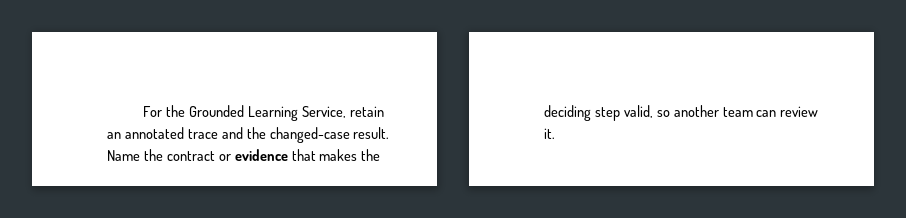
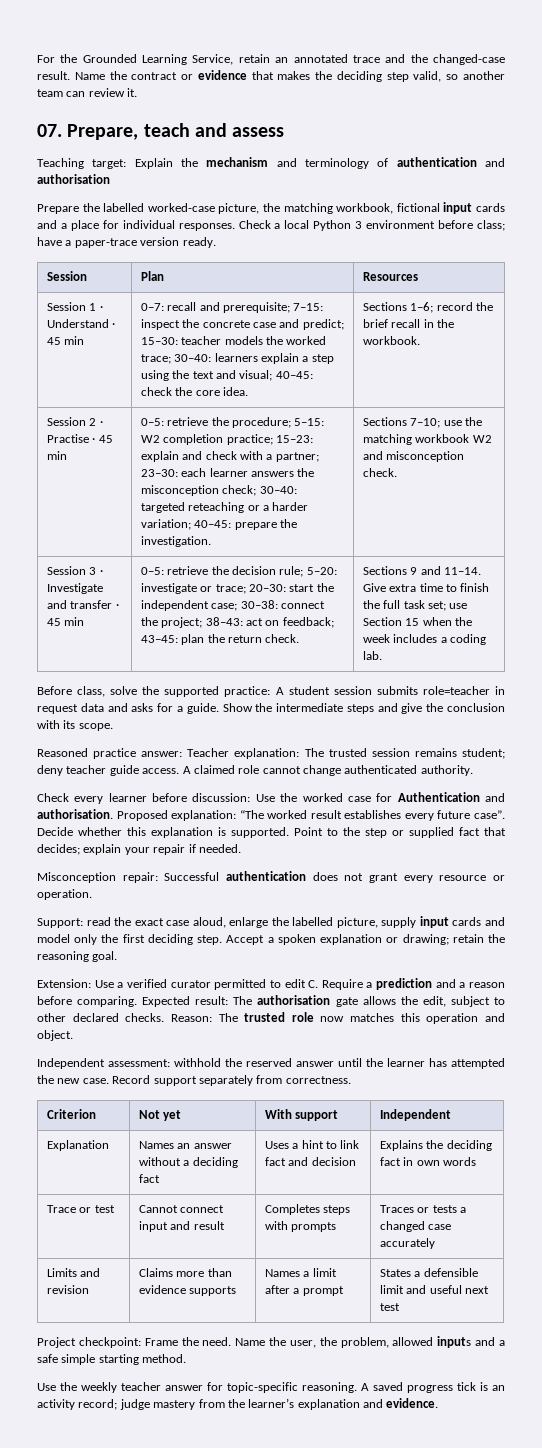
+ 07. Prepare, teach and assess
+ Teaching target: Explain the mechanism and terminology of authentication and authorisation
+ Prepare the labelled worked-case picture, the matching workbook, fictional input cards and a place for individual responses. Check a local Python 3 environment before class; have a paper-trace version ready.
+ Session | Plan | Resources
+ Session 1 · Understand · 45 min | 0–7: recall and prerequisite; 7–15: inspect the concrete case and predict; 15–30: teacher models the worked trace; 30–40: learners explain a step using the text and visual; 40–45: check the core idea. | Sections 1–6; record the brief recall in the workbook.
+ Session 2 · Practise · 45 min | 0–5: retrieve the procedure; 5–15: W2 completion practice; 15–23: explain and check with a partner; 23–30: each learner answers the misconception check; 30–40: targeted reteaching or a harder variation; 40–45: prepare the investigation. | Sections 7–10; use the matching workbook W2 and misconception check.
+ Session 3 · Investigate and transfer · 45 min | 0–5: retrieve the decision rule; 5–20: investigate or trace; 20–30: start the independent case; 30–38: connect the project; 38–43: act on feedback; 43–45: plan the return check. | Sections 9 and 11–14. Give extra time to finish the full task set; use Section 15 when the week includes a coding lab.
+ Before class, solve the supported practice: A student session submits role=teacher in request data and asks for a guide. Show the intermediate steps and give the conclusion with its scope.
+ Reasoned practice answer: Teacher explanation: The trusted session remains student; deny teacher guide access. A claimed role cannot change authenticated authority.
+ Check every learner before discussion: Use the worked case for Authentication and authorisation. Proposed explanation: “The worked result establishes every future case”. Decide whether this explanation is supported. Point to the step or supplied fact that decides; explain your repair if needed.
+ Misconception repair: Successful authentication does not grant every resource or operation.
+ Support: read the exact case aloud, enlarge the labelled picture, supply input cards and model only the first deciding step. Accept a spoken explanation or drawing; retain the reasoning goal.
+ Extension: Use a verified curator permitted to edit C. Require a prediction and a reason before comparing. Expected result: The authorisation gate allows the edit, subject to other declared checks. Reason: The trusted role now matches this operation and object.
+ Independent assessment: withhold the reserved answer until the learner has attempted the new case. Record support separately from correctness.
+ Criterion | Not yet | With support | Independent
+ Explanation | Names an answer without a deciding fact | Uses a hint to link fact and decision | Explains the deciding fact in own words
+ Trace or test | Cannot connect input and result | Completes steps with prompts | Traces or tests a changed case accurately
+ Limits and revision | Claims more than evidence supports | Names a limit after a prompt | States a defensible limit and useful next test
+ Project checkpoint: Frame the need. Name the user, the problem, allowed inputs and a safe simple starting method.
+ Use the weekly teacher answer for topic-specific reasoning. A saved progress tick is an activity record; judge mastery from the learner’s explanation and evidence.

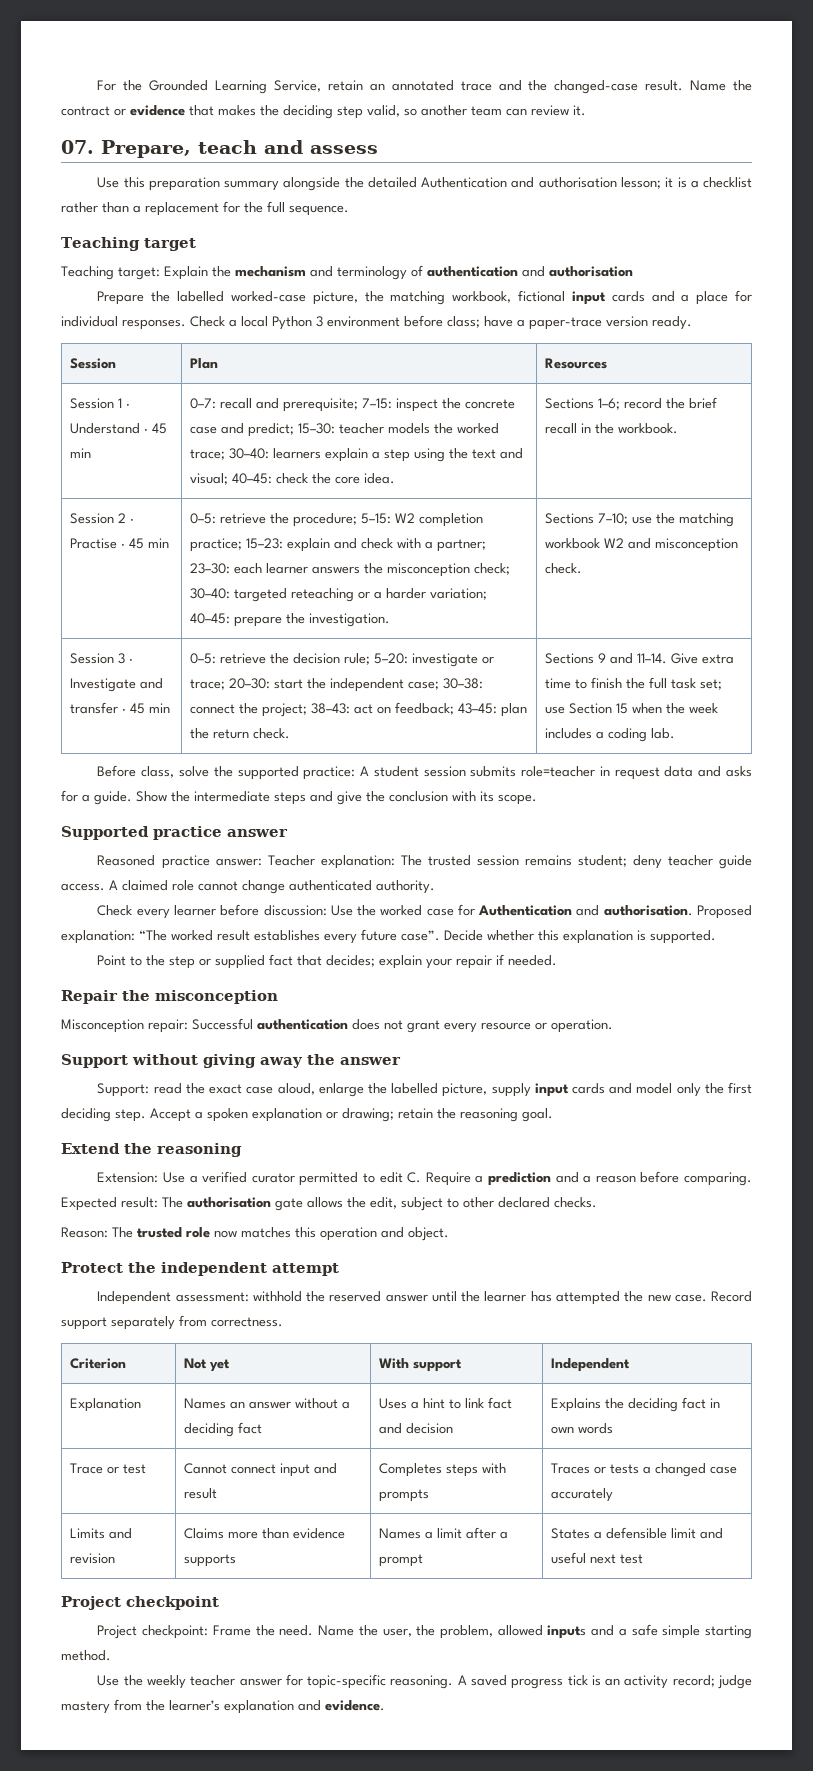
+ Use this preparation summary alongside the detailed Authentication and authorisation lesson; it is a checklist rather than a replacement for the full sequence.
+ Teaching target
+ Supported practice answer
- Decide whether this explanation is supported. Point to the step or supplied fact that decides; explain your repair if needed.
+ Decide whether this explanation is supported.
+ Point to the step or supplied fact that decides; explain your repair if needed.
+ Repair the misconception
+ Support without giving away the answer
+ Extend the reasoning
- Expected result: The authorisation gate allows the edit, subject to other declared checks. Reason: The trusted role now matches this operation and object.
+ Expected result: The authorisation gate allows the edit, subject to other declared checks.
+ Reason: The trusted role now matches this operation and object.
+ Protect the independent attempt
+ Project checkpoint

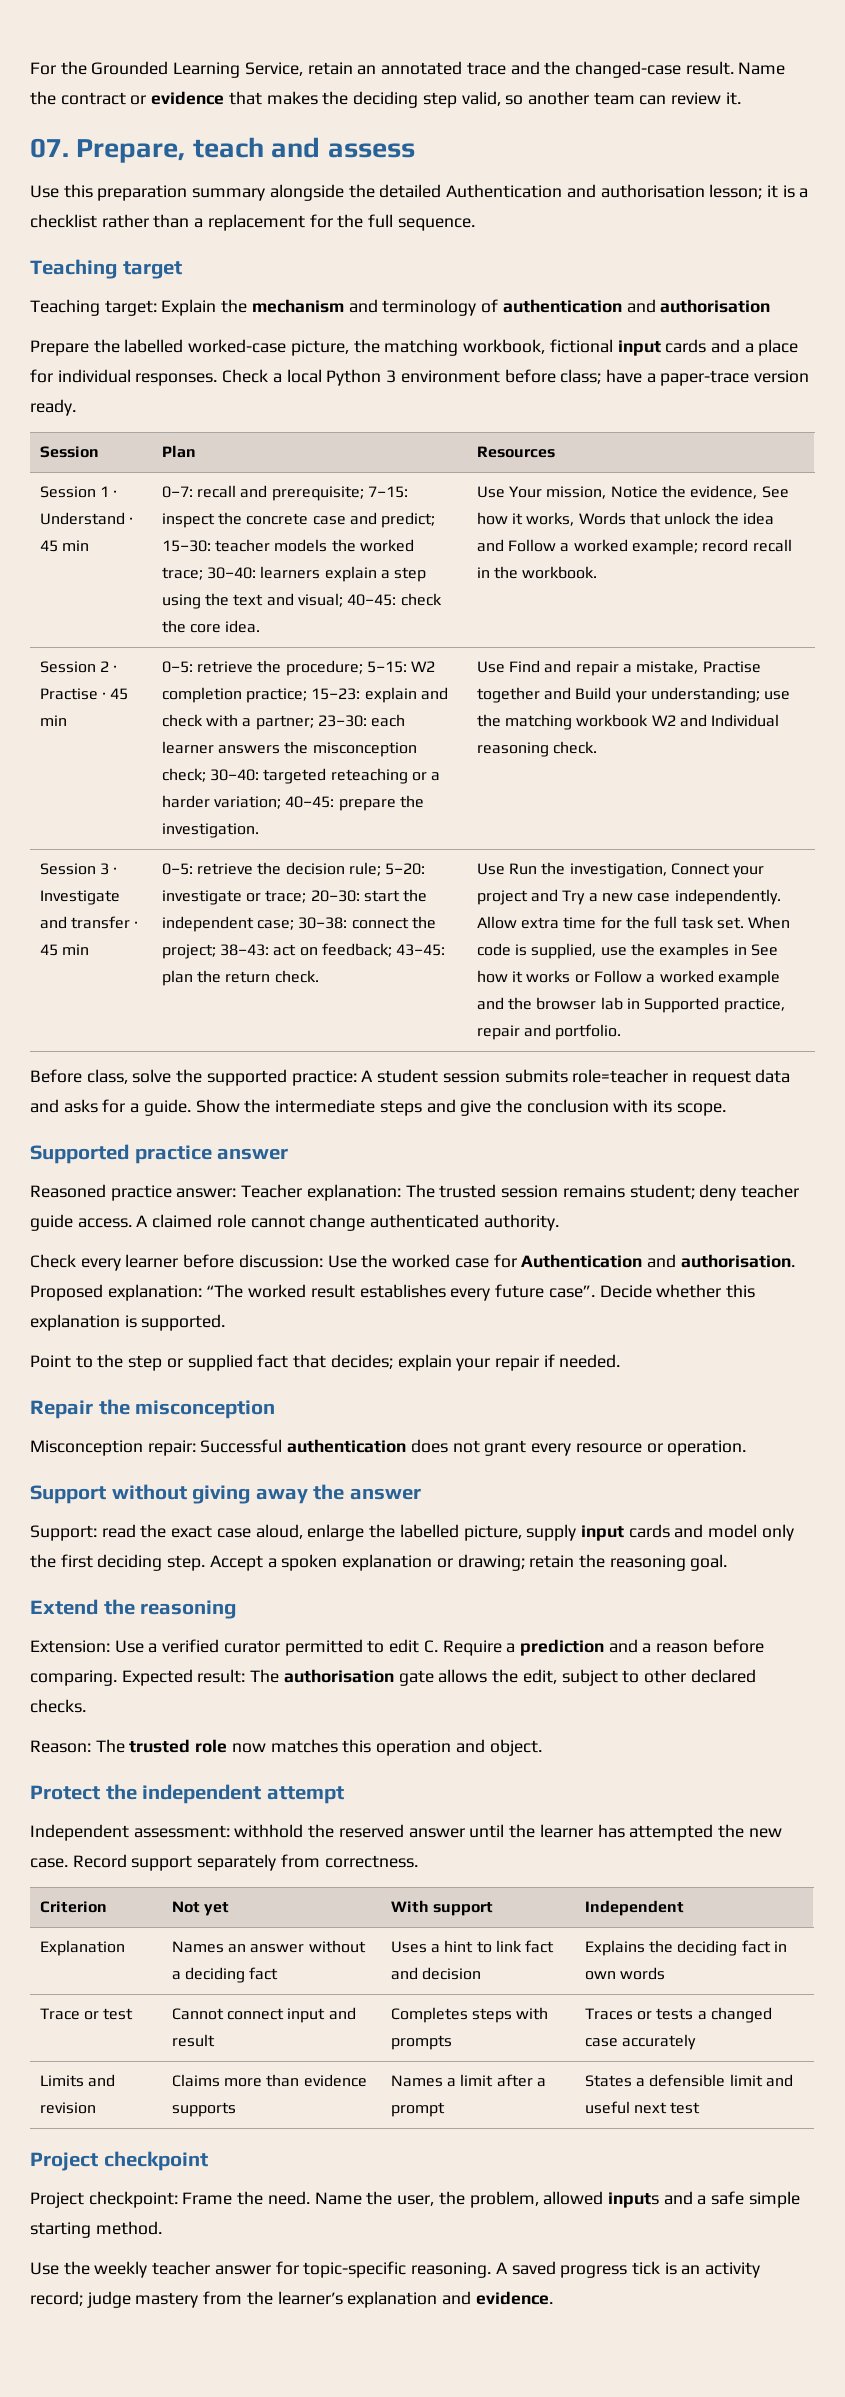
- Sections 1–6; record the brief recall in the workbook.
+ Use Your mission, Notice the evidence, See how it works, Words that unlock the idea and Follow a worked example; record recall in the workbook.
- Sections 7–10; use the matching workbook W2 and misconception check.
+ Use Find and repair a mistake, Practise together and Build your understanding; use the matching workbook W2 and Individual reasoning check.
- Sections 9 and 11–14. Give extra time to finish the full task set; use Section 15 when the week includes a coding lab.
+ Use Run the investigation, Connect your project and Try a new case independently. Allow extra time for the full task set. When code is supplied, use the examples in See how it works or Follow a worked example and the browser lab in Supported practice, repair and portfolio.

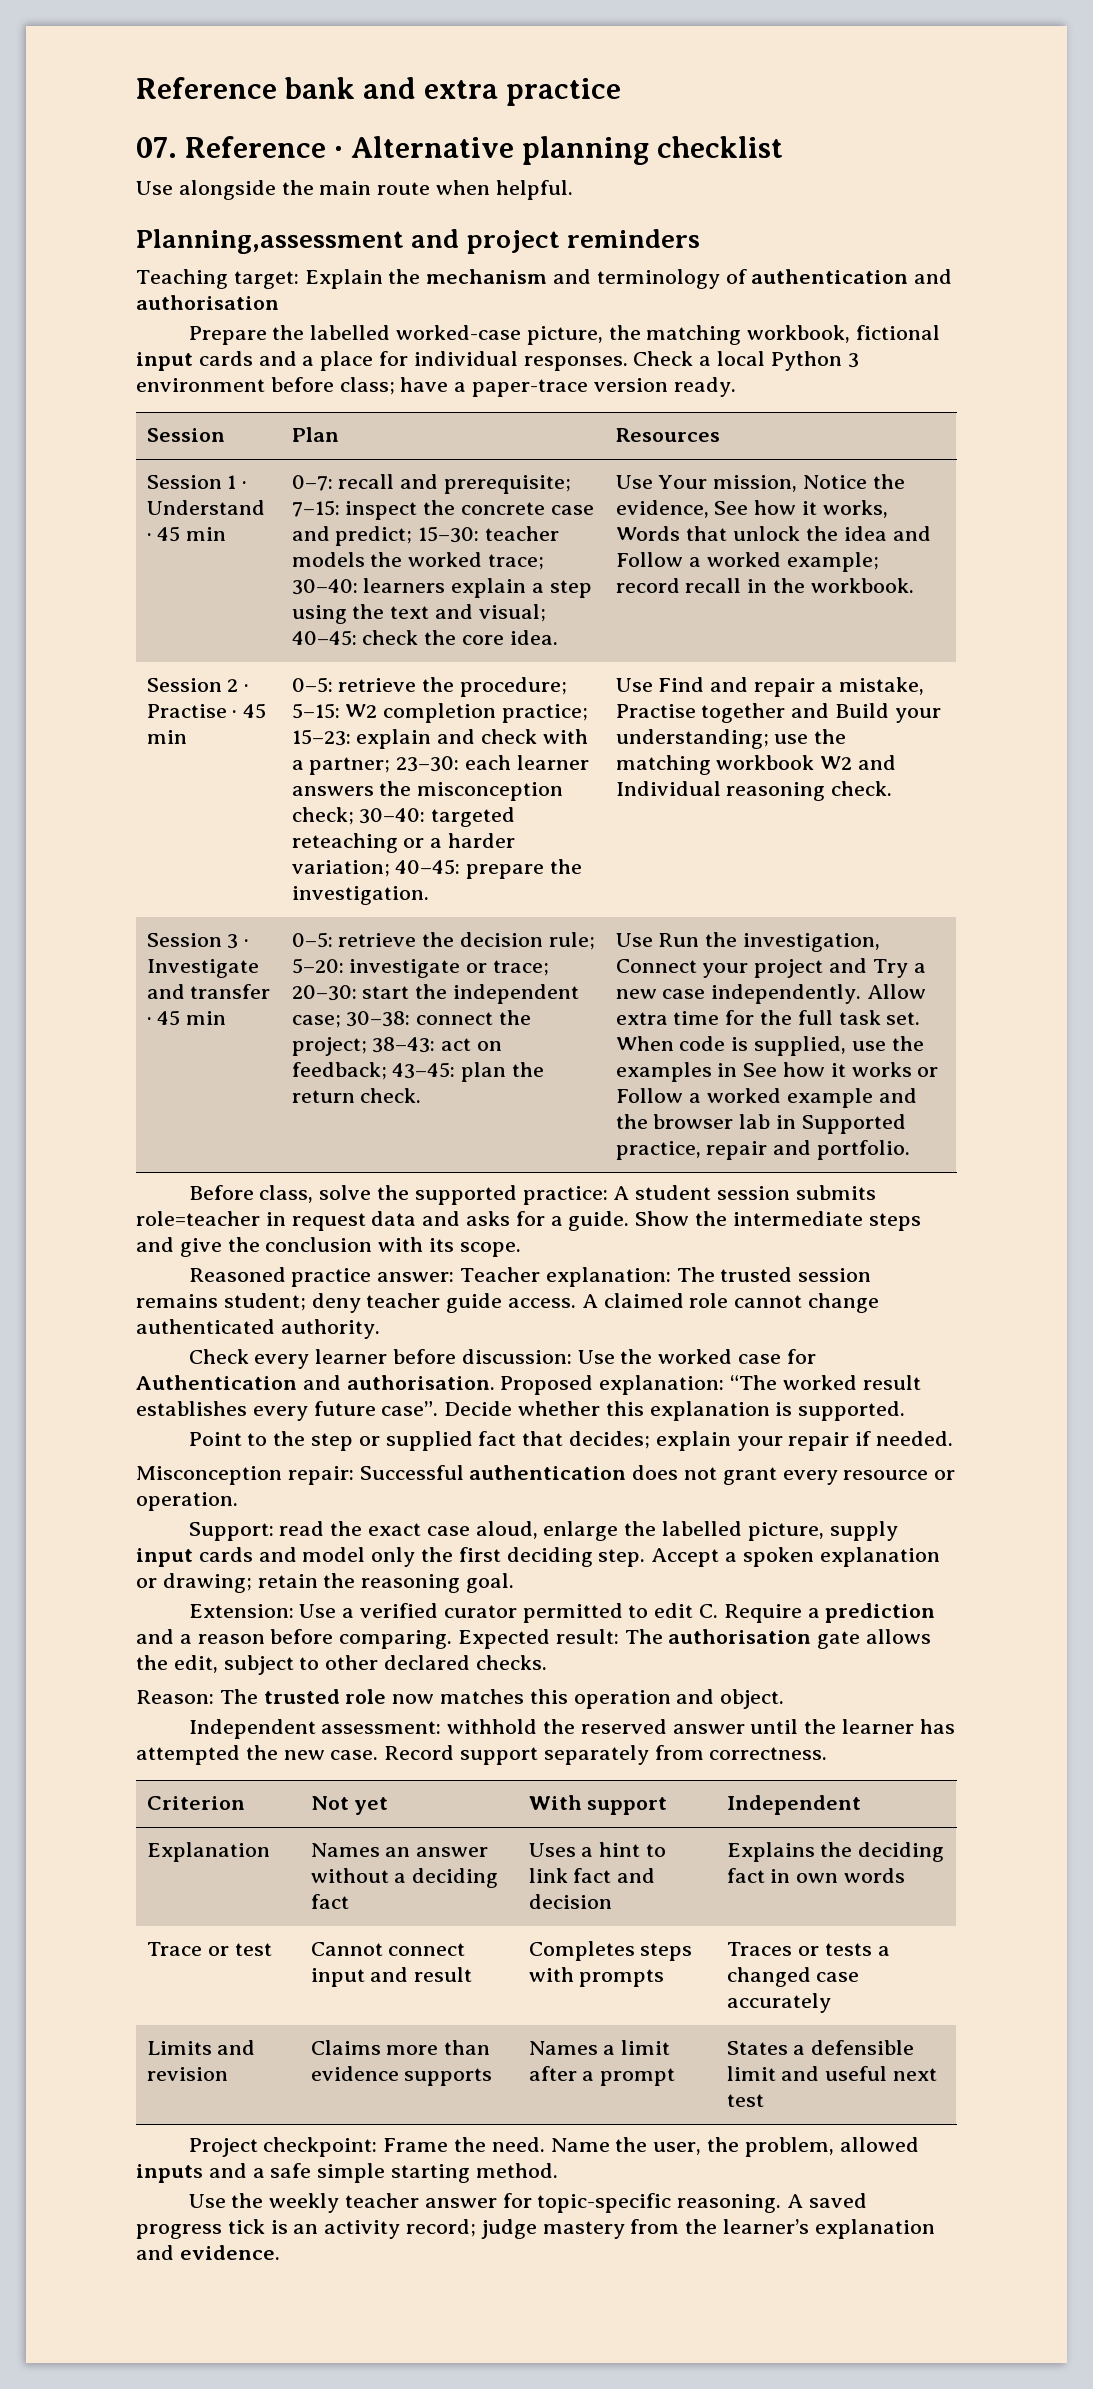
- For the Grounded Learning Service, retain an annotated trace and the changed-case result. Name the contract or evidence that makes the deciding step valid, so another team can review it.
- 07. Prepare, teach and assess
- Use this preparation summary alongside the detailed Authentication and authorisation lesson; it is a checklist rather than a replacement for the full sequence.
- Teaching target
+ Reference bank and extra practice
+ 07. Reference · Alternative planning checklist
+ Use alongside the main route when helpful.
+ Planning,assessment and project reminders
- Supported practice answer
- Repair the misconception
- Support without giving away the answer
- Extend the reasoning
- Protect the independent attempt
- Project checkpoint

